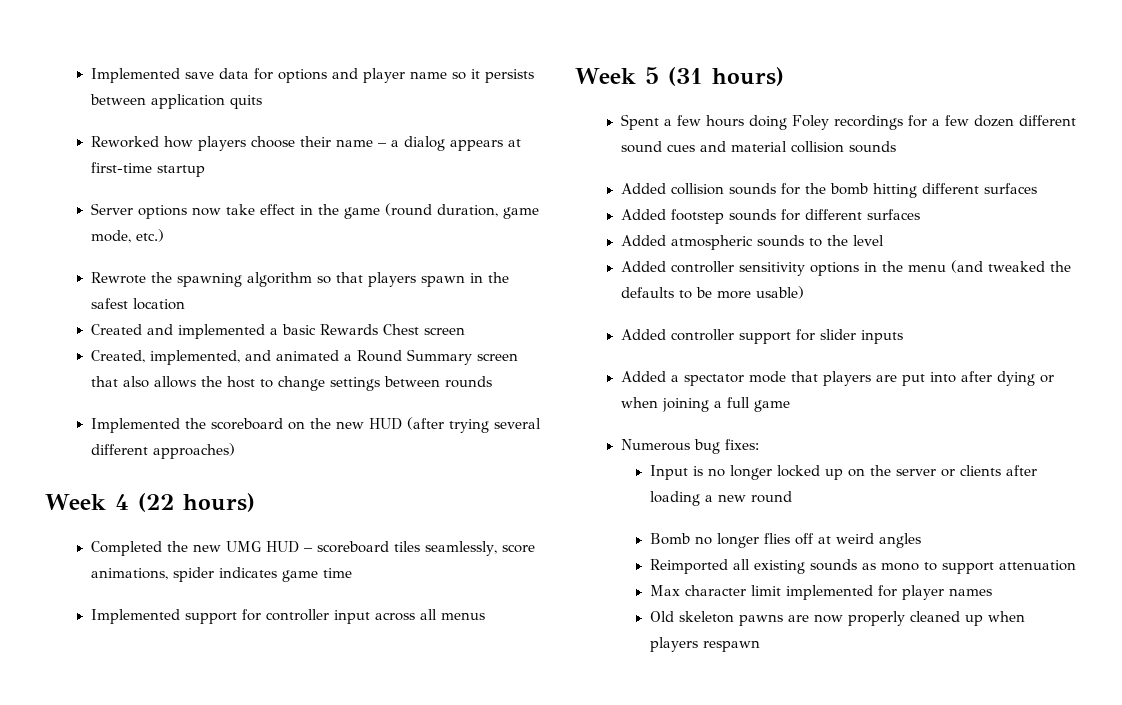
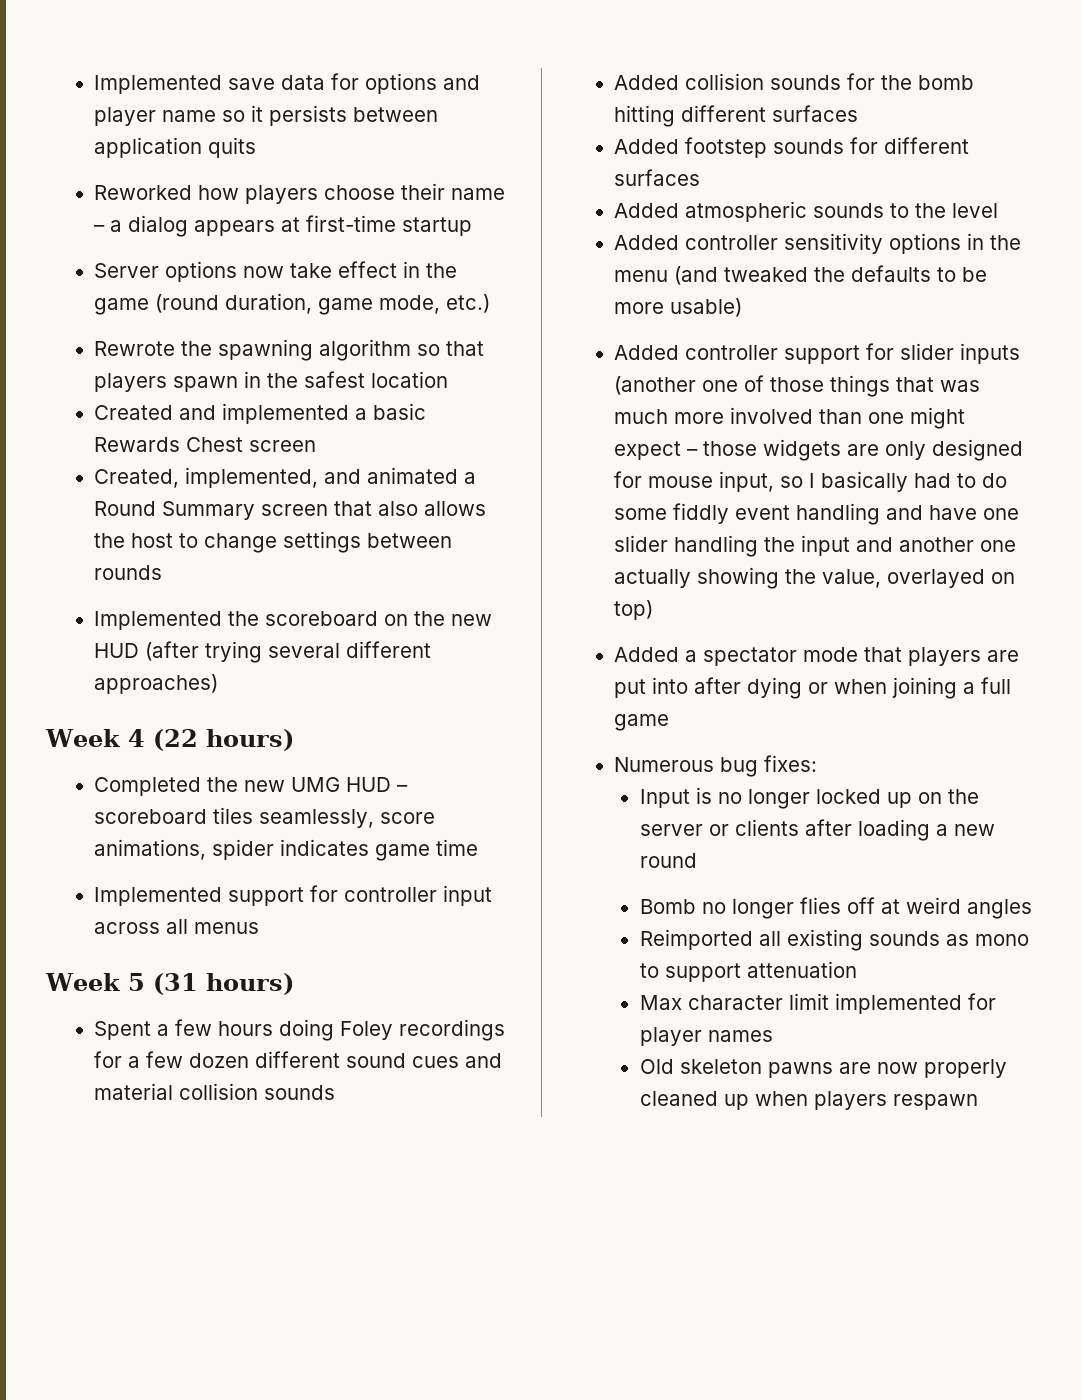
- Added controller support for slider inputs
+ Added controller support for slider inputs (another one of those things that was much more involved than one might expect – those widgets are only designed for mouse input, so I basically had to do some fiddly event handling and have one slider handling the input and another one actually showing the value, overlayed on top)

